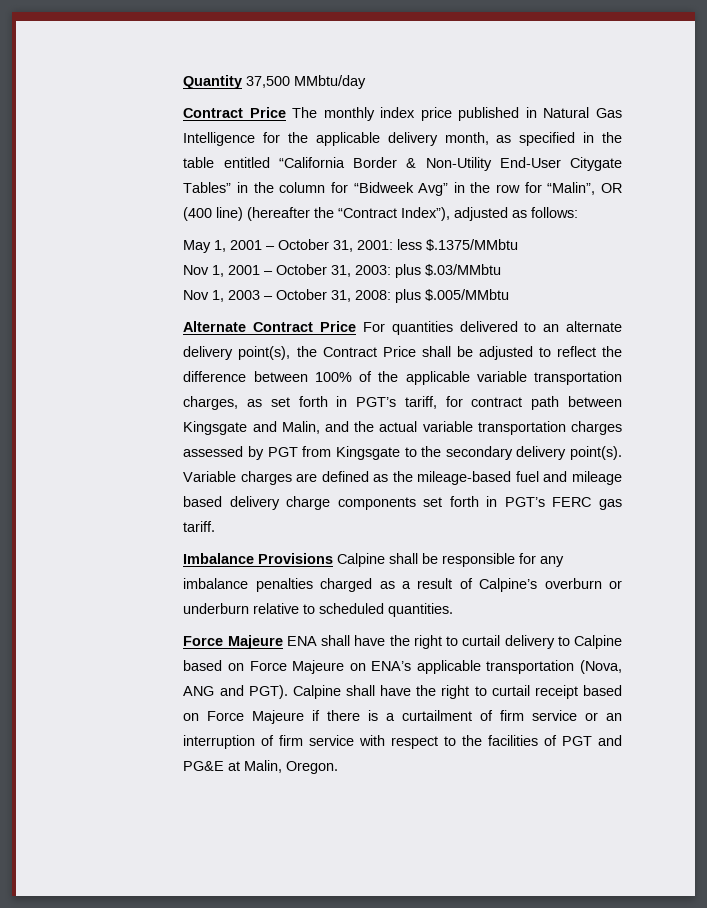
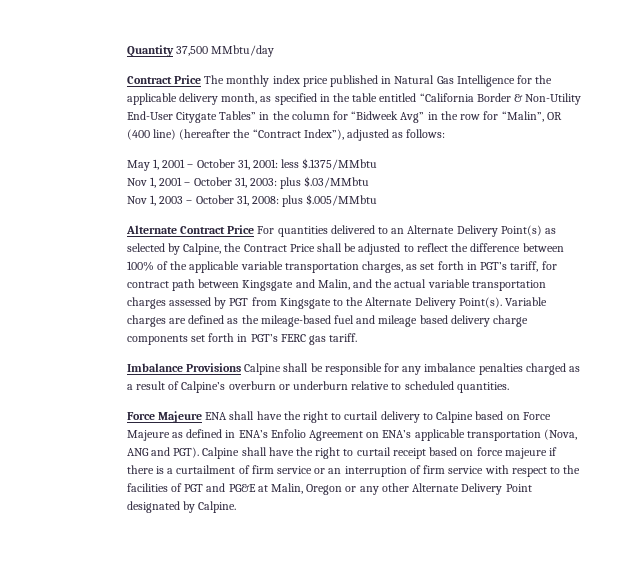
- Alternate Contract Price For quantities delivered to an alternate delivery point(s), the Contract Price shall be adjusted to reflect the difference between 100% of the applicable variable transportation charges, as set forth in PGT’s tariff, for contract path between Kingsgate and Malin, and the actual variable transportation charges assessed by PGT from Kingsgate to the secondary delivery point(s).
+ Alternate Contract Price For quantities delivered to an Alternate Delivery Point(s) as selected by Calpine, the Contract Price shall be adjusted to reflect the difference between 100% of the applicable variable transportation charges, as set forth in PGT’s tariff, for contract path between Kingsgate and Malin, and the actual variable transportation charges assessed by PGT from Kingsgate to the Alternate Delivery Point(s).
- Force Majeure ENA shall have the right to curtail delivery to Calpine based on Force Majeure on ENA’s applicable transportation (Nova, ANG and PGT).
+ Force Majeure ENA shall have the right to curtail delivery to Calpine based on Force Majeure as defined in ENA’s Enfolio Agreement on ENA’s applicable transportation (Nova, ANG and PGT).
- Calpine shall have the right to curtail receipt based on Force Majeure if there is a curtailment of firm service or an interruption of firm service with respect to the facilities of PGT and PG&E at Malin, Oregon.
+ Calpine shall have the right to curtail receipt based on force majeure if there is a curtailment of firm service or an interruption of firm service with respect to the facilities of PGT and PG&E at Malin, Oregon or any other Alternate Delivery Point designated by Calpine.

